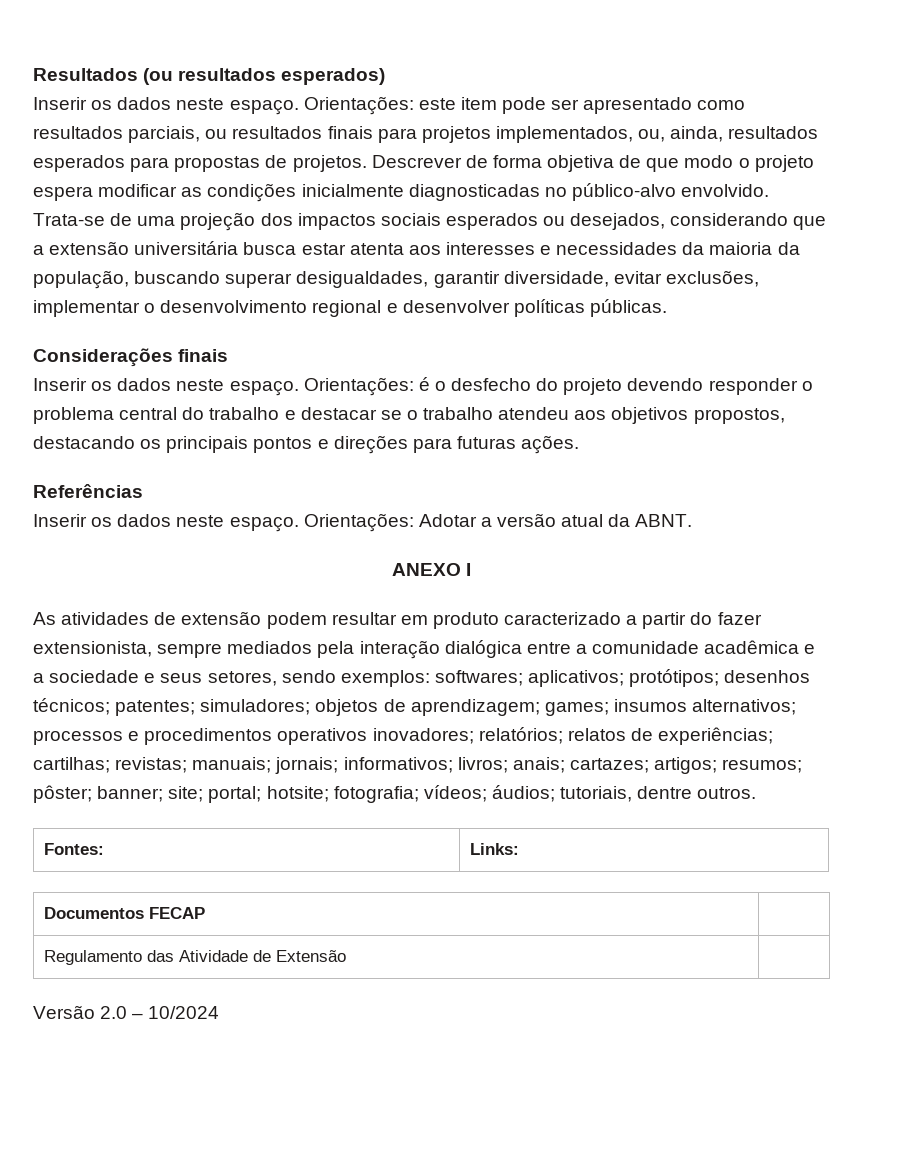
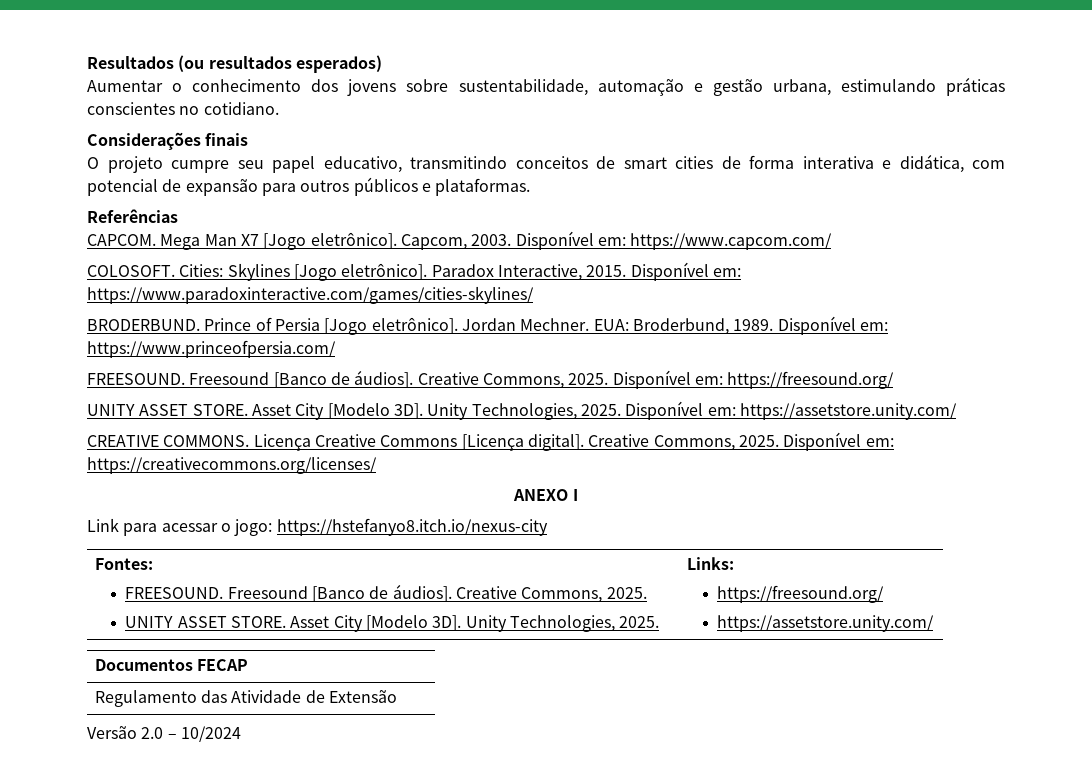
- Inserir os dados neste espaço. Orientações: este item pode ser apresentado como resultados parciais, ou resultados finais para projetos implementados, ou, ainda, resultados esperados para propostas de projetos. Descrever de forma objetiva de que modo o projeto espera modificar as condições inicialmente diagnosticadas no público-alvo envolvido. Trata-se de uma projeção dos impactos sociais esperados ou desejados, considerando que a extensão universitária busca estar atenta aos interesses e necessidades da maioria da população, buscando superar desigualdades, garantir diversidade, evitar exclusões, implementar o desenvolvimento regional e desenvolver políticas públicas.
+ Aumentar o conhecimento dos jovens sobre sustentabilidade, automação e gestão urbana, estimulando práticas conscientes no cotidiano.
  Considerações finais
- Inserir os dados neste espaço. Orientações: é o desfecho do projeto devendo responder o problema central do trabalho e destacar se o trabalho atendeu aos objetivos propostos, destacando os principais pontos e direções para futuras ações.
+ O projeto cumpre seu papel educativo, transmitindo conceitos de smart cities de forma interativa e didática, com potencial de expansão para outros públicos e plataformas.
  Referências
- Inserir os dados neste espaço. Orientações: Adotar a versão atual da ABNT.
+ CAPCOM. Mega Man X7 [Jogo eletrônico]. Capcom, 2003. Disponível em: https://www.capcom.com/
+ COLOSOFT. Cities: Skylines [Jogo eletrônico]. Paradox Interactive, 2015. Disponível em: https://www.paradoxinteractive.com/games/cities-skylines/
+ BRODERBUND. Prince of Persia [Jogo eletrônico]. Jordan Mechner. EUA: Broderbund, 1989. Disponível em: https://www.princeofpersia.com/
+ FREESOUND. Freesound [Banco de áudios]. Creative Commons, 2025. Disponível em: https://freesound.org/
+ UNITY ASSET STORE. Asset City [Modelo 3D]. Unity Technologies, 2025. Disponível em: https://assetstore.unity.com/
+ CREATIVE COMMONS. Licença Creative Commons [Licença digital]. Creative Commons, 2025. Disponível em: https://creativecommons.org/licenses/
  ANEXO I
- As atividades de extensão podem resultar em produto caracterizado a partir do fazer extensionista, sempre mediados pela interação dialógica entre a comunidade acadêmica e a sociedade e seus setores, sendo exemplos: softwares; aplicativos; protótipos; desenhos técnicos; patentes; simuladores; objetos de aprendizagem; games; insumos alternativos; processos e procedimentos operativos inovadores; relatórios; relatos de experiências; cartilhas; revistas; manuais; jornais; informativos; livros; anais; cartazes; artigos; resumos; pôster; banner; site; portal; hotsite; fotografia; vídeos; áudios; tutoriais, dentre outros.
- Fontes: | Links:
+ Link para acessar o jogo: https://hstefanyo8.itch.io/nexus-city
+ Fontes:
+ FREESOUND. Freesound [Banco de áudios]. Creative Commons, 2025.
+ UNITY ASSET STORE. Asset City [Modelo 3D]. Unity Technologies, 2025. | Links:
+ https://freesound.org/
+ https://assetstore.unity.com/

